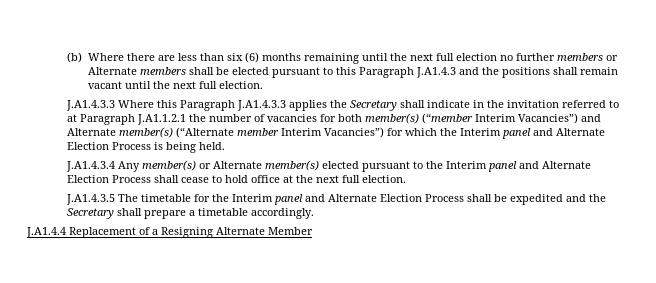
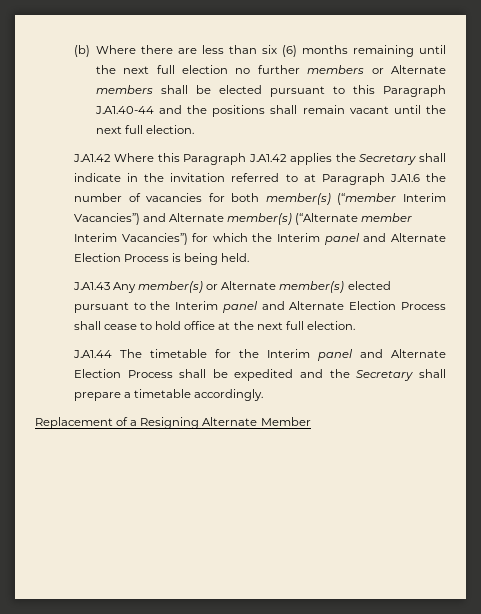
- (b) Where there are less than six (6) months remaining until the next full election no further members or Alternate members shall be elected pursuant to this Paragraph J.A1.4.3 and the positions shall remain vacant until the next full election.
+ (b) Where there are less than six (6) months remaining until the next full election no further members or Alternate members shall be elected pursuant to this Paragraph J.A1.40-44 and the positions shall remain vacant until the next full election.
- J.A1.4.3.3 Where this Paragraph J.A1.4.3.3 applies the Secretary shall indicate in the invitation referred to at Paragraph J.A1.1.2.1 the number of vacancies for both member(s) (“member Interim Vacancies”) and Alternate member(s) (“Alternate member Interim Vacancies”) for which the Interim panel and Alternate Election Process is being held.
+ J.A1.42 Where this Paragraph J.A1.42 applies the Secretary shall indicate in the invitation referred to at Paragraph J.A1.6 the number of vacancies for both member(s) (“member Interim Vacancies”) and Alternate member(s) (“Alternate member Interim Vacancies”) for which the Interim panel and Alternate Election Process is being held.
- J.A1.4.3.4 Any member(s) or Alternate member(s) elected pursuant to the Interim panel and Alternate Election Process shall cease to hold office at the next full election.
+ J.A1.43 Any member(s) or Alternate member(s) elected pursuant to the Interim panel and Alternate Election Process shall cease to hold office at the next full election.
- J.A1.4.3.5 The timetable for the Interim panel and Alternate Election Process shall be expedited and the Secretary shall prepare a timetable accordingly.
+ J.A1.44 The timetable for the Interim panel and Alternate Election Process shall be expedited and the Secretary shall prepare a timetable accordingly.
- J.A1.4.4 Replacement of a Resigning Alternate Member
+ Replacement of a Resigning Alternate Member

